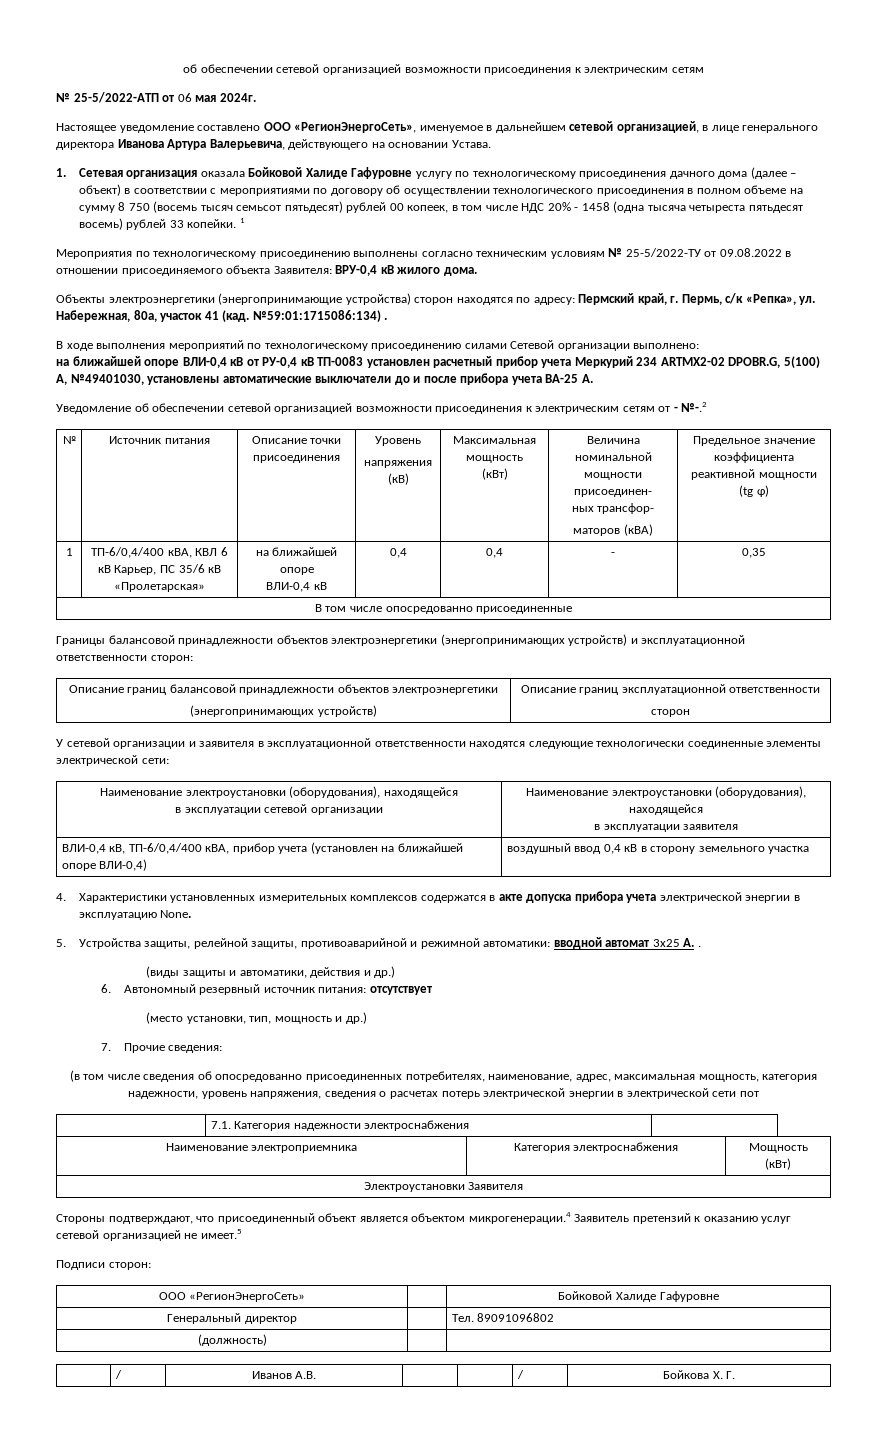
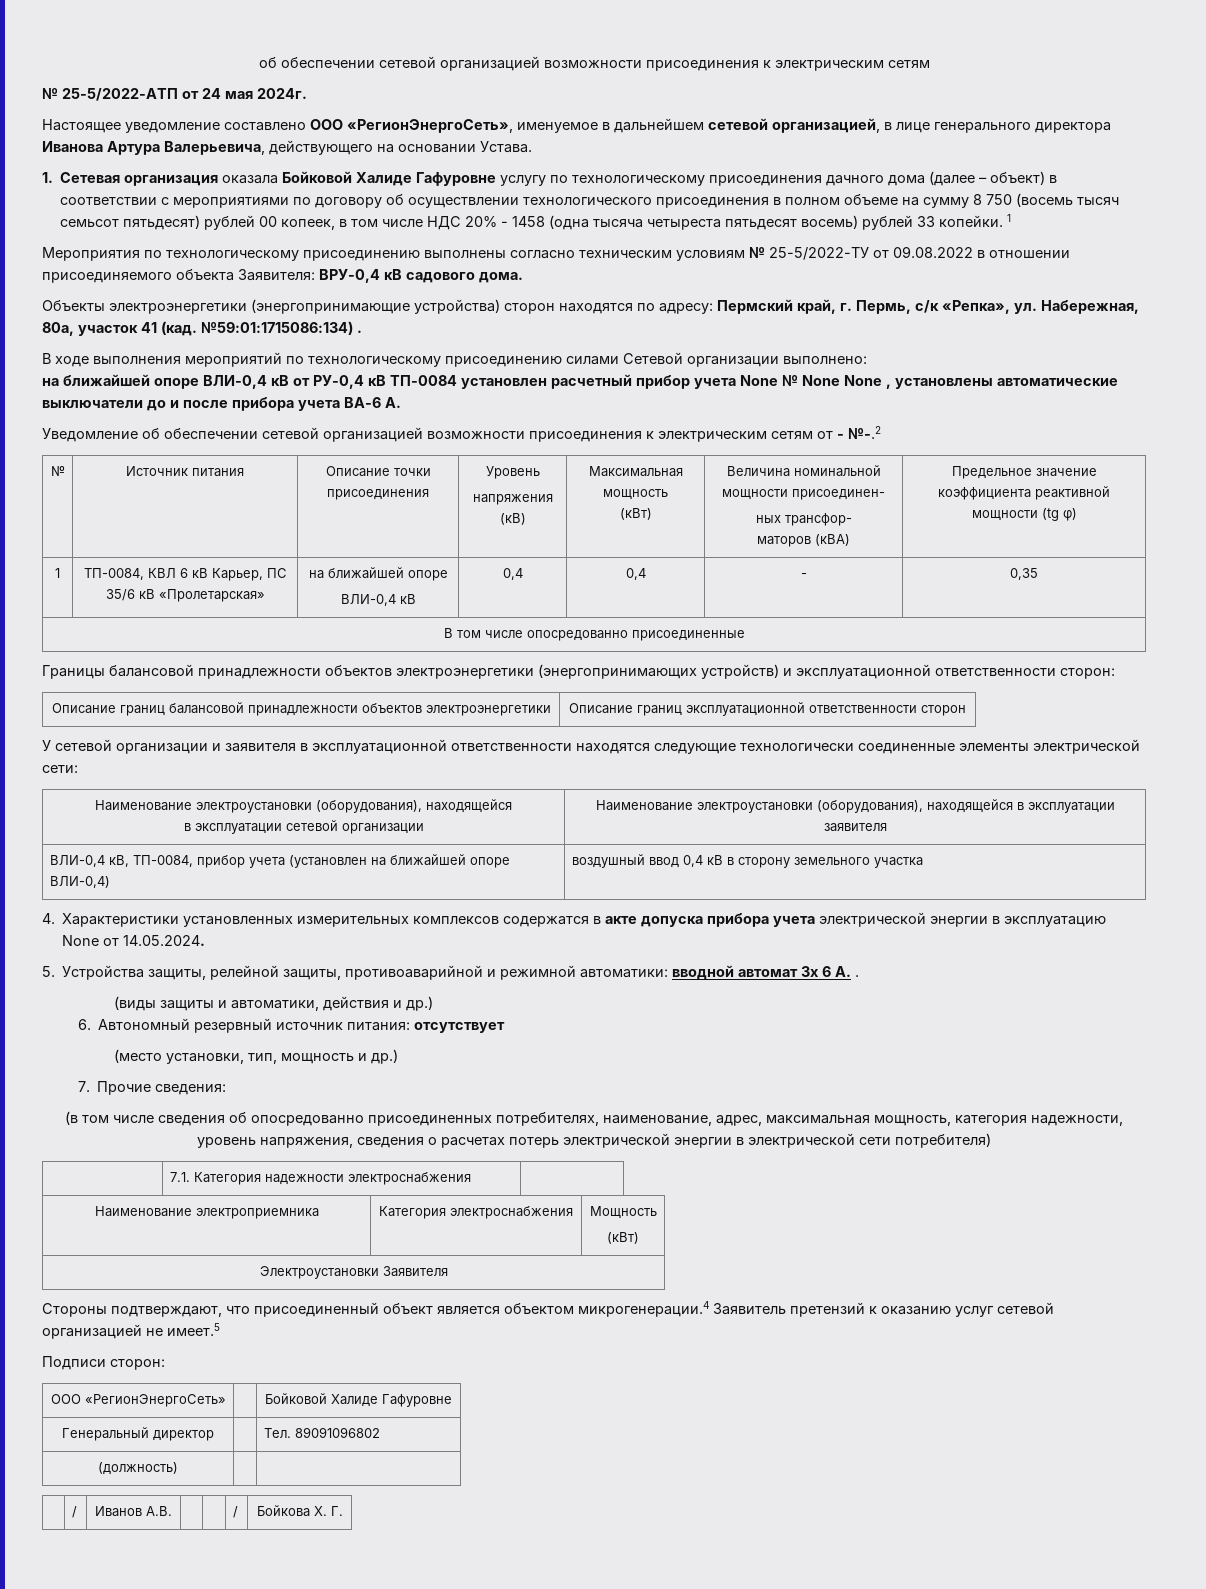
- № 25-5/2022-АТП от 06 мая 2024г.
+ № 25-5/2022-АТП от 24 мая 2024г.
- Мероприятия по технологическому присоединению выполнены согласно техническим условиям № 25-5/2022-ТУ от 09.08.2022 в отношении присоединяемого объекта Заявителя: ВРУ-0,4 кВ жилого дома.
+ Мероприятия по технологическому присоединению выполнены согласно техническим условиям № 25-5/2022-ТУ от 09.08.2022 в отношении присоединяемого объекта Заявителя: ВРУ-0,4 кВ садового дома.
- на ближайшей опоре ВЛИ-0,4 кВ от РУ-0,4 кВ ТП-0083 установлен расчетный прибор учета Меркурий 234 ARTMX2-02 DPOBR.G, 5(100) А, №49401030, установлены автоматические выключатели до и после прибора учета ВА-25 А.
+ на ближайшей опоре ВЛИ-0,4 кВ от РУ-0,4 кВ ТП-0084 установлен расчетный прибор учета None № None None , установлены автоматические выключатели до и после прибора учета ВА-6 А.
- 1 | ТП-6/0,4/400 кВА, КВЛ 6 кВ Карьер, ПС 35/6 кВ «Пролетарская» | на ближайшей опоре
+ 1 | ТП-0084, КВЛ 6 кВ Карьер, ПС 35/6 кВ «Пролетарская» | на ближайшей опоре
- Описание границ балансовой принадлежности объектов электроэнергетики
- (энергопринимающих устройств) | Описание границ эксплуатационной ответственности
- сторон
+ Описание границ балансовой принадлежности объектов электроэнергетики | Описание границ эксплуатационной ответственности сторон
  У сетевой организации и заявителя в эксплуатационной ответственности находятся следующие технологически соединенные элементы электрической сети:
  Наименование электроустановки (оборудования), находящейся
- в эксплуатации сетевой организации | Наименование электроустановки (оборудования), находящейся
- в эксплуатации заявителя
+ в эксплуатации сетевой организации | Наименование электроустановки (оборудования), находящейся в эксплуатации заявителя
- ВЛИ-0,4 кВ, ТП-6/0,4/400 кВА, прибор учета (установлен на ближайшей опоре ВЛИ-0,4) | воздушный ввод 0,4 кВ в сторону земельного участка
+ ВЛИ-0,4 кВ, ТП-0084, прибор учета (установлен на ближайшей опоре ВЛИ-0,4) | воздушный ввод 0,4 кВ в сторону земельного участка
- 4. Характеристики установленных измерительных комплексов содержатся в акте допуска прибора учета электрической энергии в эксплуатацию None.
+ 4. Характеристики установленных измерительных комплексов содержатся в акте допуска прибора учета электрической энергии в эксплуатацию None от 14.05.2024.
- 5. Устройства защиты, релейной защиты, противоаварийной и режимной автоматики: вводной автомат 3х25 А. .
+ 5. Устройства защиты, релейной защиты, противоаварийной и режимной автоматики: вводной автомат 3х 6 А. .
- (в том числе сведения об опосредованно присоединенных потребителях, наименование, адрес, максимальная мощность, категория надежности, уровень напряжения, сведения о расчетах потерь электрической энергии в электрической сети пот
+ (в том числе сведения об опосредованно присоединенных потребителях, наименование, адрес, максимальная мощность, категория надежности, уровень напряжения, сведения о расчетах потерь электрической энергии в электрической сети потребителя)

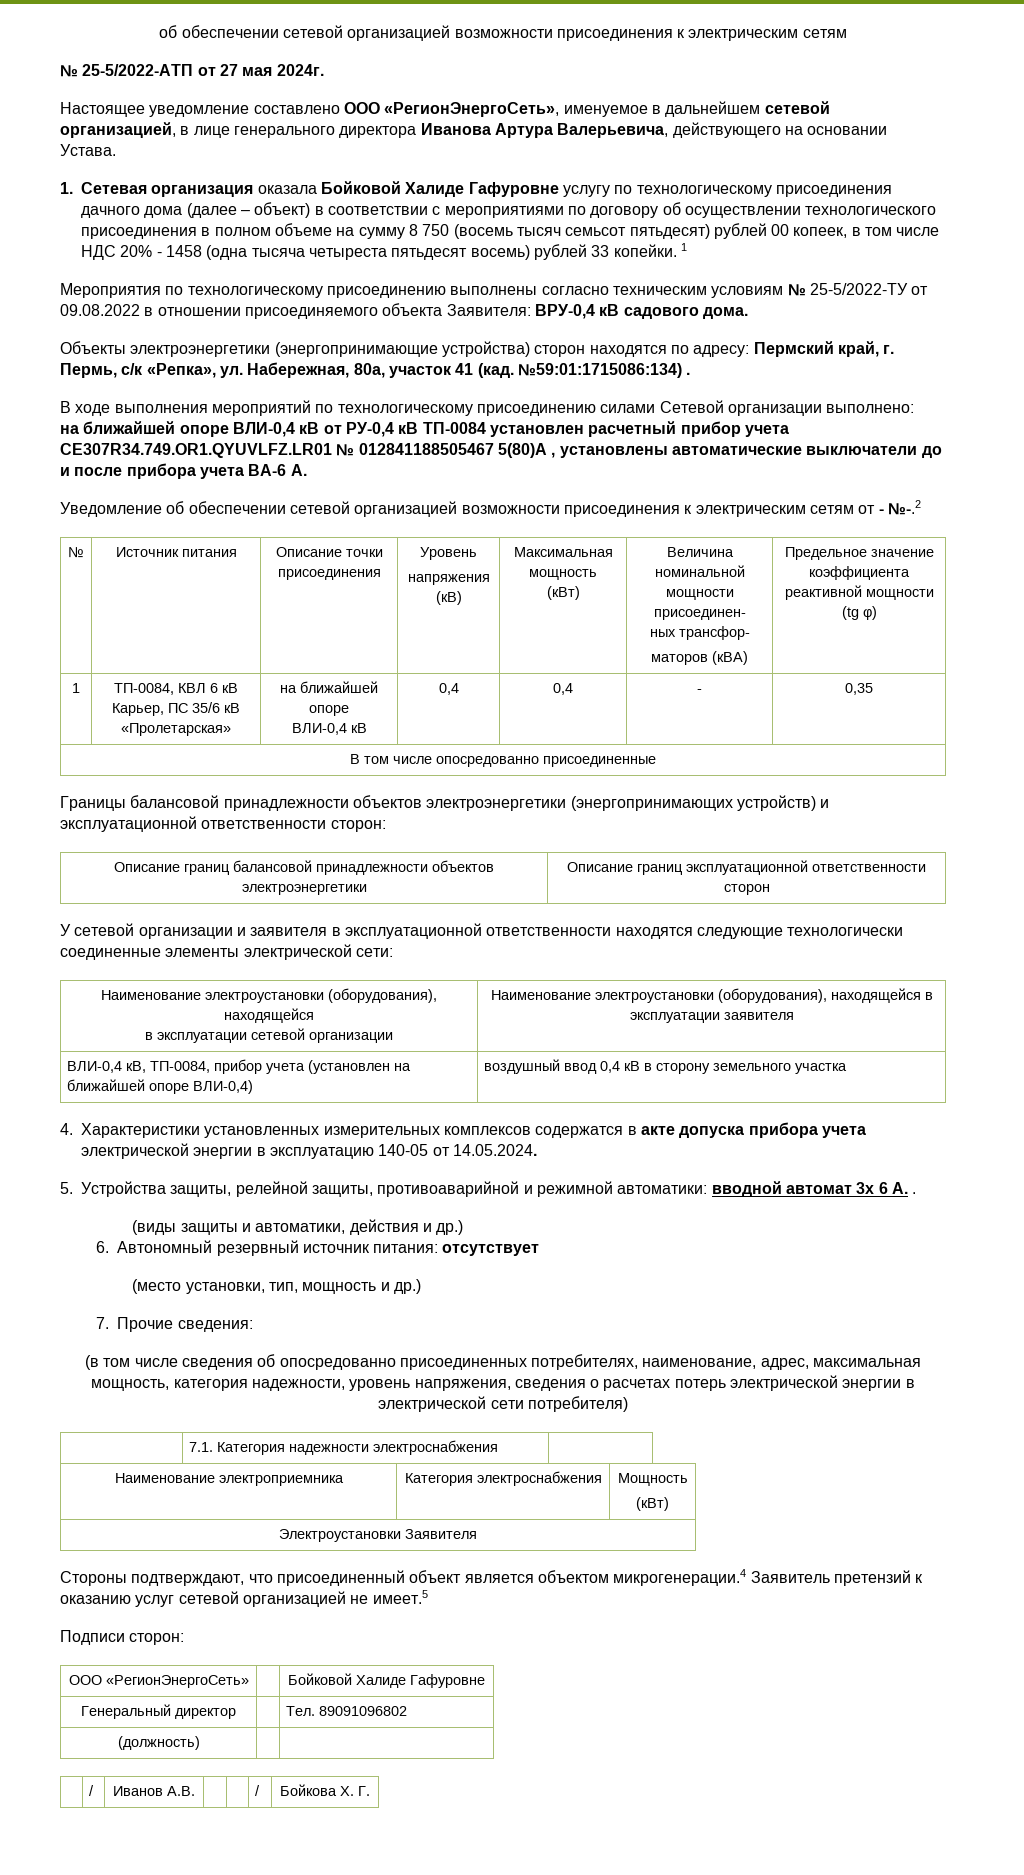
- № 25-5/2022-АТП от 24 мая 2024г.
+ № 25-5/2022-АТП от 27 мая 2024г.
- на ближайшей опоре ВЛИ-0,4 кВ от РУ-0,4 кВ ТП-0084 установлен расчетный прибор учета None № None None , установлены автоматические выключатели до и после прибора учета ВА-6 А.
+ на ближайшей опоре ВЛИ-0,4 кВ от РУ-0,4 кВ ТП-0084 установлен расчетный прибор учета СЕ307R34.749.OR1.QYUVLFZ.LR01 № 012841188505467 5(80)А , установлены автоматические выключатели до и после прибора учета ВА-6 А.
- 4. Характеристики установленных измерительных комплексов содержатся в акте допуска прибора учета электрической энергии в эксплуатацию None от 14.05.2024.
+ 4. Характеристики установленных измерительных комплексов содержатся в акте допуска прибора учета электрической энергии в эксплуатацию 140-05 от 14.05.2024.

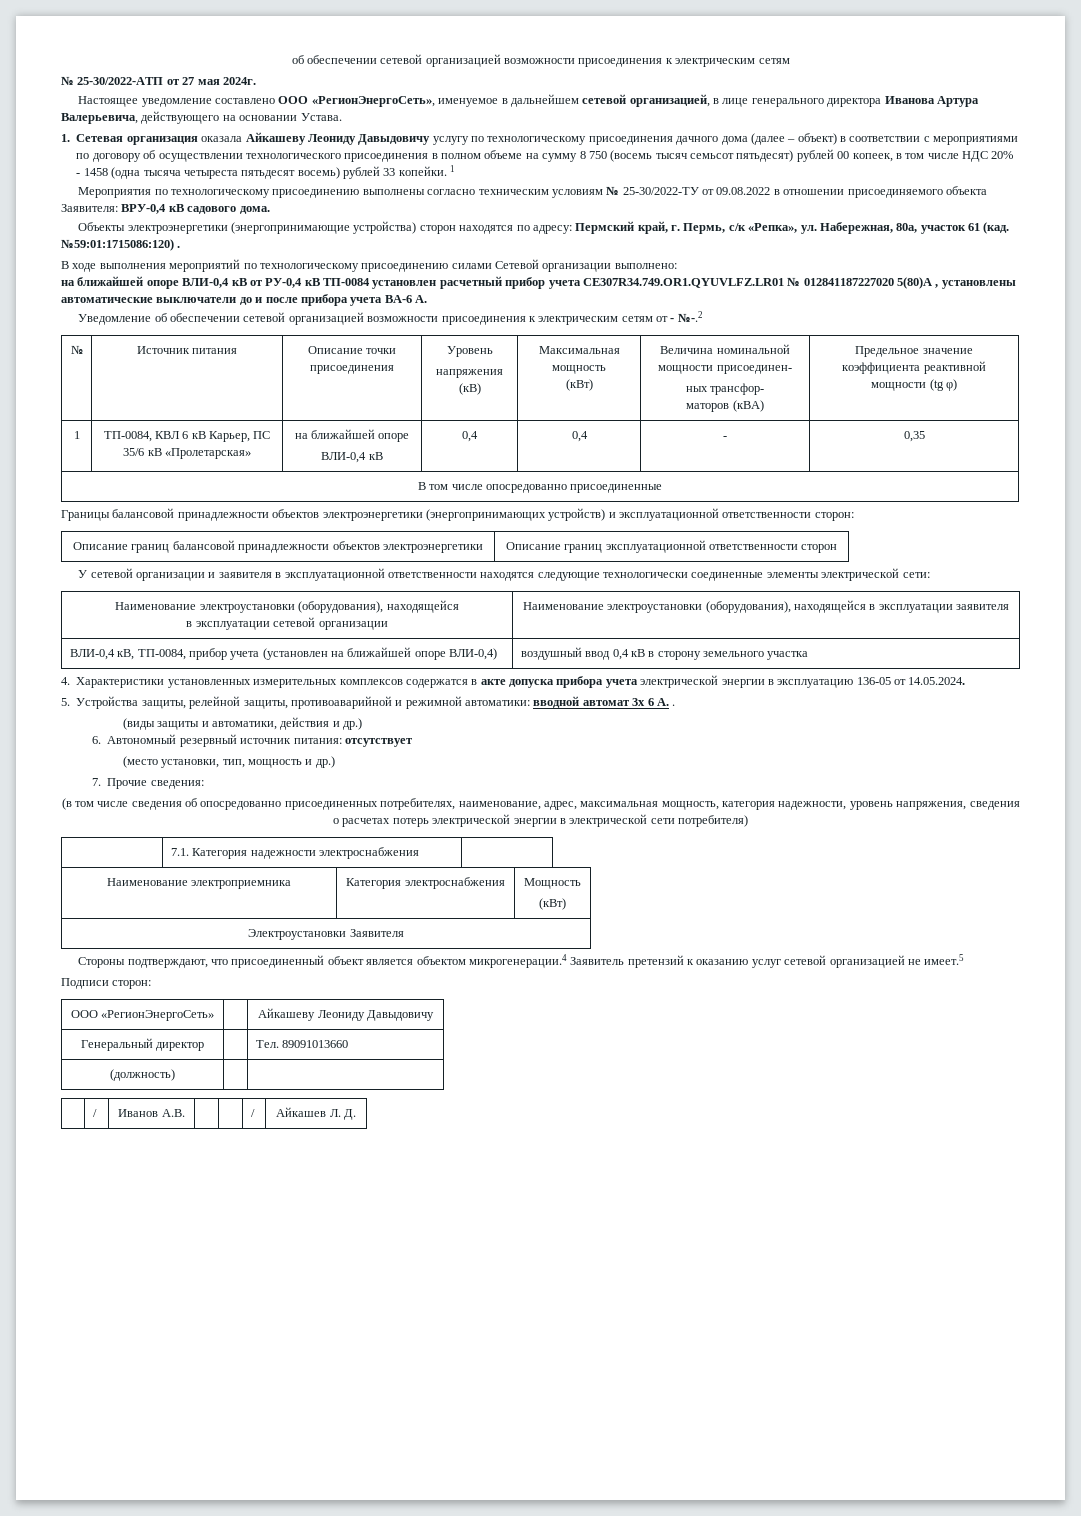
- № 25-5/2022-АТП от 27 мая 2024г.
+ № 25-30/2022-АТП от 27 мая 2024г.
- 1. Сетевая организация оказала Бойковой Халиде Гафуровне услугу по технологическому присоединения дачного дома (далее – объект) в соответствии с мероприятиями по договору об осуществлении технологического присоединения в полном объеме на сумму 8 750 (восемь тысяч семьсот пятьдесят) рублей 00 копеек, в том числе НДС 20% - 1458 (одна тысяча четыреста пятьдесят восемь) рублей 33 копейки.
+ 1. Сетевая организация оказала Айкашеву Леониду Давыдовичу услугу по технологическому присоединения дачного дома (далее – объект) в соответствии с мероприятиями по договору об осуществлении технологического присоединения в полном объеме на сумму 8 750 (восемь тысяч семьсот пятьдесят) рублей 00 копеек, в том числе НДС 20% - 1458 (одна тысяча четыреста пятьдесят восемь) рублей 33 копейки.
- Мероприятия по технологическому присоединению выполнены согласно техническим условиям № 25-5/2022-ТУ от 09.08.2022 в отношении присоединяемого объекта Заявителя: ВРУ-0,4 кВ садового дома.
+ Мероприятия по технологическому присоединению выполнены согласно техническим условиям № 25-30/2022-ТУ от 09.08.2022 в отношении присоединяемого объекта Заявителя: ВРУ-0,4 кВ садового дома.
- Объекты электроэнергетики (энергопринимающие устройства) сторон находятся по адресу: Пермский край, г. Пермь, с/к «Репка», ул. Набережная, 80а, участок 41 (кад. №59:01:1715086:134) .
+ Объекты электроэнергетики (энергопринимающие устройства) сторон находятся по адресу: Пермский край, г. Пермь, с/к «Репка», ул. Набережная, 80а, участок 61 (кад. №59:01:1715086:120) .
- на ближайшей опоре ВЛИ-0,4 кВ от РУ-0,4 кВ ТП-0084 установлен расчетный прибор учета СЕ307R34.749.OR1.QYUVLFZ.LR01 № 012841188505467 5(80)А , установлены автоматические выключатели до и после прибора учета ВА-6 А.
+ на ближайшей опоре ВЛИ-0,4 кВ от РУ-0,4 кВ ТП-0084 установлен расчетный прибор учета СЕ307R34.749.OR1.QYUVLFZ.LR01 № 012841187227020 5(80)А , установлены автоматические выключатели до и после прибора учета ВА-6 А.
- 4. Характеристики установленных измерительных комплексов содержатся в акте допуска прибора учета электрической энергии в эксплуатацию 140-05 от 14.05.2024.
+ 4. Характеристики установленных измерительных комплексов содержатся в акте допуска прибора учета электрической энергии в эксплуатацию 136-05 от 14.05.2024.
- ООО «РегионЭнергоСеть» | | Бойковой Халиде Гафуровне
+ ООО «РегионЭнергоСеть» | | Айкашеву Леониду Давыдовичу
- Генеральный директор | | Тел. 89091096802
+ Генеральный директор | | Тел. 89091013660
- | / | Иванов А.В. | | | / | Бойкова Х. Г.
+ | / | Иванов А.В. | | | / | Айкашев Л. Д.

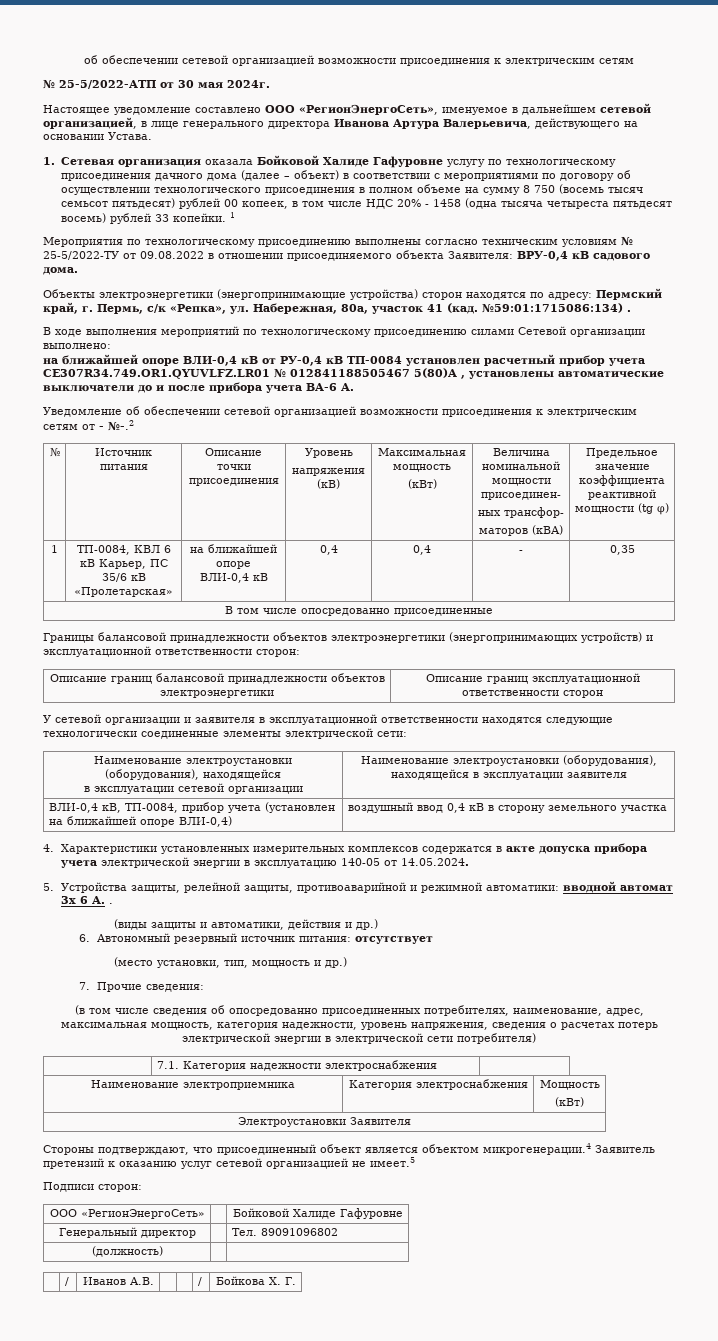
- № 25-30/2022-АТП от 27 мая 2024г.
+ № 25-5/2022-АТП от 30 мая 2024г.
- 1. Сетевая организация оказала Айкашеву Леониду Давыдовичу услугу по технологическому присоединения дачного дома (далее – объект) в соответствии с мероприятиями по договору об осуществлении технологического присоединения в полном объеме на сумму 8 750 (восемь тысяч семьсот пятьдесят) рублей 00 копеек, в том числе НДС 20% - 1458 (одна тысяча четыреста пятьдесят восемь) рублей 33 копейки.
+ 1. Сетевая организация оказала Бойковой Халиде Гафуровне услугу по технологическому присоединения дачного дома (далее – объект) в соответствии с мероприятиями по договору об осуществлении технологического присоединения в полном объеме на сумму 8 750 (восемь тысяч семьсот пятьдесят) рублей 00 копеек, в том числе НДС 20% - 1458 (одна тысяча четыреста пятьдесят восемь) рублей 33 копейки.
- Мероприятия по технологическому присоединению выполнены согласно техническим условиям № 25-30/2022-ТУ от 09.08.2022 в отношении присоединяемого объекта Заявителя: ВРУ-0,4 кВ садового дома.
+ Мероприятия по технологическому присоединению выполнены согласно техническим условиям № 25-5/2022-ТУ от 09.08.2022 в отношении присоединяемого объекта Заявителя: ВРУ-0,4 кВ садового дома.
- Объекты электроэнергетики (энергопринимающие устройства) сторон находятся по адресу: Пермский край, г. Пермь, с/к «Репка», ул. Набережная, 80а, участок 61 (кад. №59:01:1715086:120) .
+ Объекты электроэнергетики (энергопринимающие устройства) сторон находятся по адресу: Пермский край, г. Пермь, с/к «Репка», ул. Набережная, 80а, участок 41 (кад. №59:01:1715086:134) .
- на ближайшей опоре ВЛИ-0,4 кВ от РУ-0,4 кВ ТП-0084 установлен расчетный прибор учета СЕ307R34.749.OR1.QYUVLFZ.LR01 № 012841187227020 5(80)А , установлены автоматические выключатели до и после прибора учета ВА-6 А.
+ на ближайшей опоре ВЛИ-0,4 кВ от РУ-0,4 кВ ТП-0084 установлен расчетный прибор учета СЕ307R34.749.OR1.QYUVLFZ.LR01 № 012841188505467 5(80)А , установлены автоматические выключатели до и после прибора учета ВА-6 А.
- 4. Характеристики установленных измерительных комплексов содержатся в акте допуска прибора учета электрической энергии в эксплуатацию 136-05 от 14.05.2024.
+ 4. Характеристики установленных измерительных комплексов содержатся в акте допуска прибора учета электрической энергии в эксплуатацию 140-05 от 14.05.2024.
- ООО «РегионЭнергоСеть» | | Айкашеву Леониду Давыдовичу
+ ООО «РегионЭнергоСеть» | | Бойковой Халиде Гафуровне
- Генеральный директор | | Тел. 89091013660
+ Генеральный директор | | Тел. 89091096802
- | / | Иванов А.В. | | | / | Айкашев Л. Д.
+ | / | Иванов А.В. | | | / | Бойкова Х. Г.

